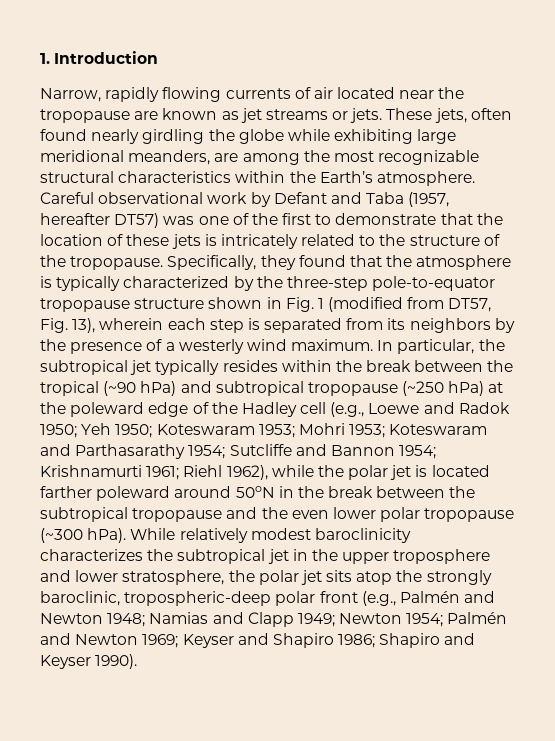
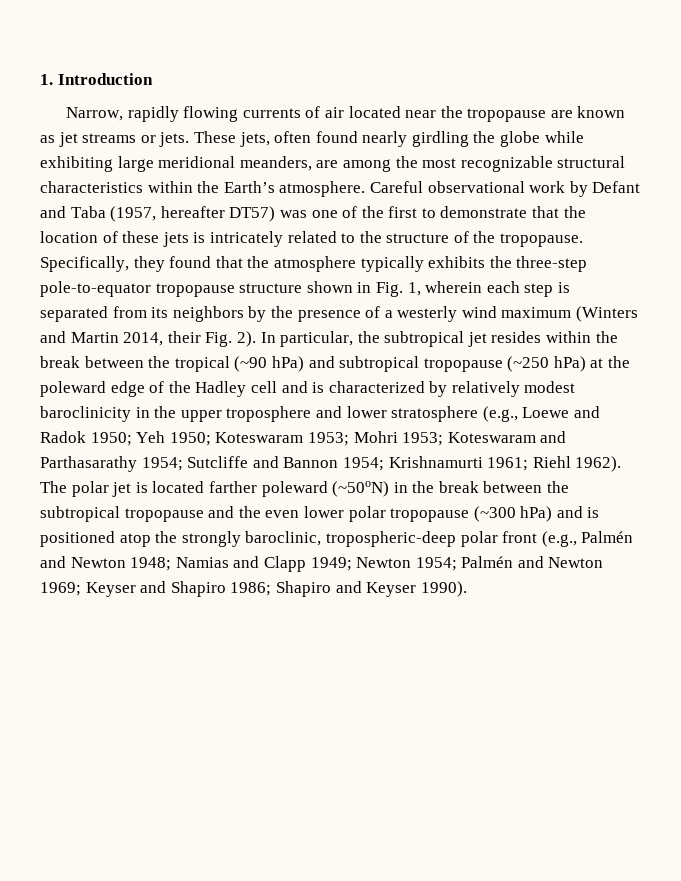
- Specifically, they found that the atmosphere is typically characterized by the three-step pole-to-equator tropopause structure shown in Fig. 1 (modified from DT57, Fig. 13), wherein each step is separated from its neighbors by the presence of a westerly wind maximum.
+ Specifically, they found that the atmosphere typically exhibits the three-step pole-to-equator tropopause structure shown in Fig. 1, wherein each step is separated from its neighbors by the presence of a westerly wind maximum (Winters and Martin 2014, their Fig. 2).
- In particular, the subtropical jet typically resides within the break between the tropical (~90 hPa) and subtropical tropopause (~250 hPa) at the poleward edge of the Hadley cell (e.g., Loewe and Radok 1950;
+ In particular, the subtropical jet resides within the break between the tropical (~90 hPa) and subtropical tropopause (~250 hPa) at the poleward edge of the Hadley cell and is characterized by relatively modest baroclinicity in the upper troposphere and lower stratosphere (e.g., Loewe and Radok 1950;
- Riehl 1962), while the polar jet is located farther poleward around 50oN in the break between the subtropical tropopause and the even lower polar tropopause (~300 hPa). While relatively modest baroclinicity characterizes the subtropical jet in the upper troposphere and lower stratosphere, the polar jet sits atop the strongly baroclinic, tropospheric-deep polar front (e.g., Palmén and Newton 1948;
+ Riehl 1962). The polar jet is located farther poleward (~50oN) in the break between the subtropical tropopause and the even lower polar tropopause (~300 hPa) and is positioned atop the strongly baroclinic, tropospheric-deep polar front (e.g., Palmén and Newton 1948;

